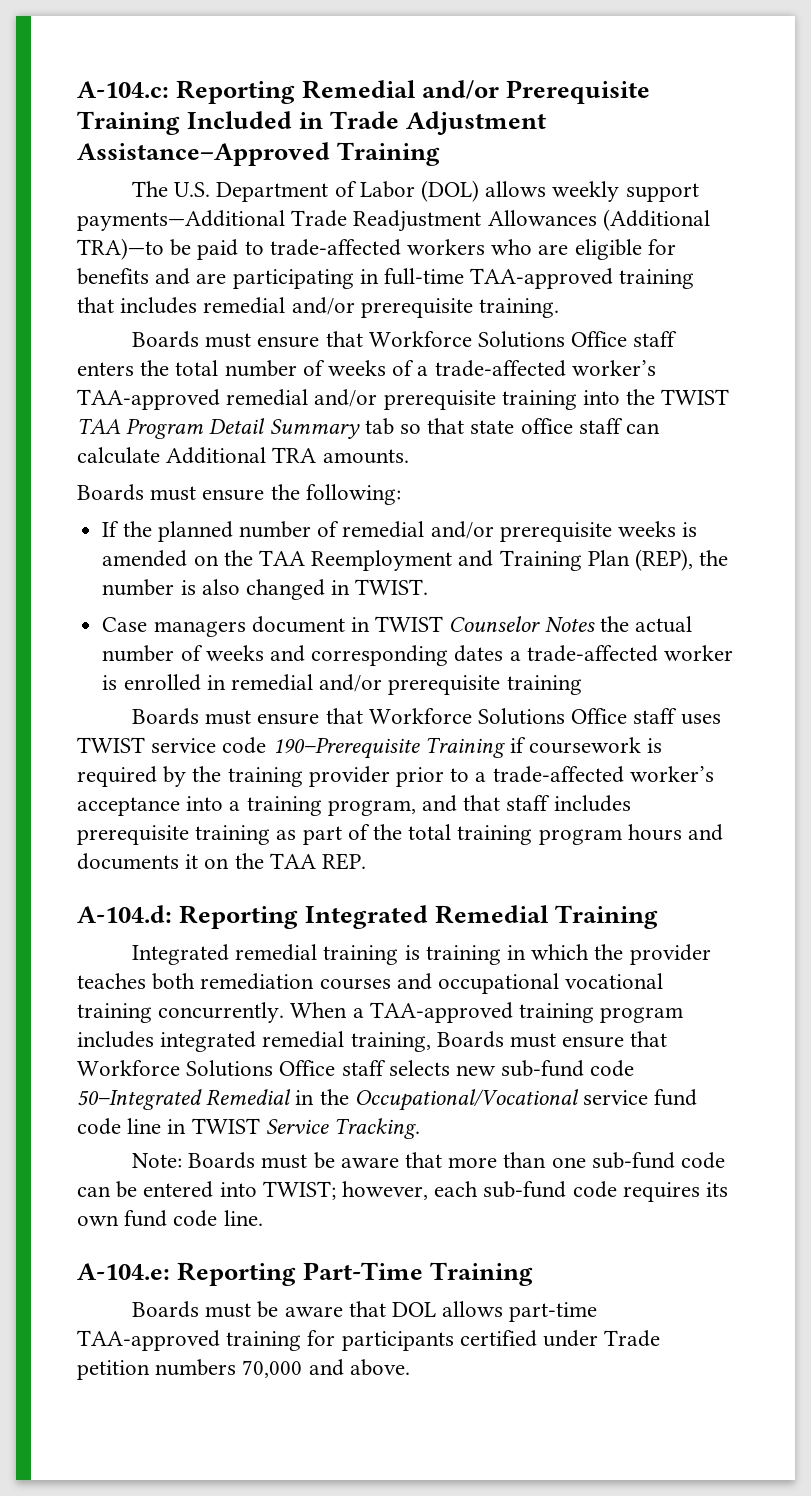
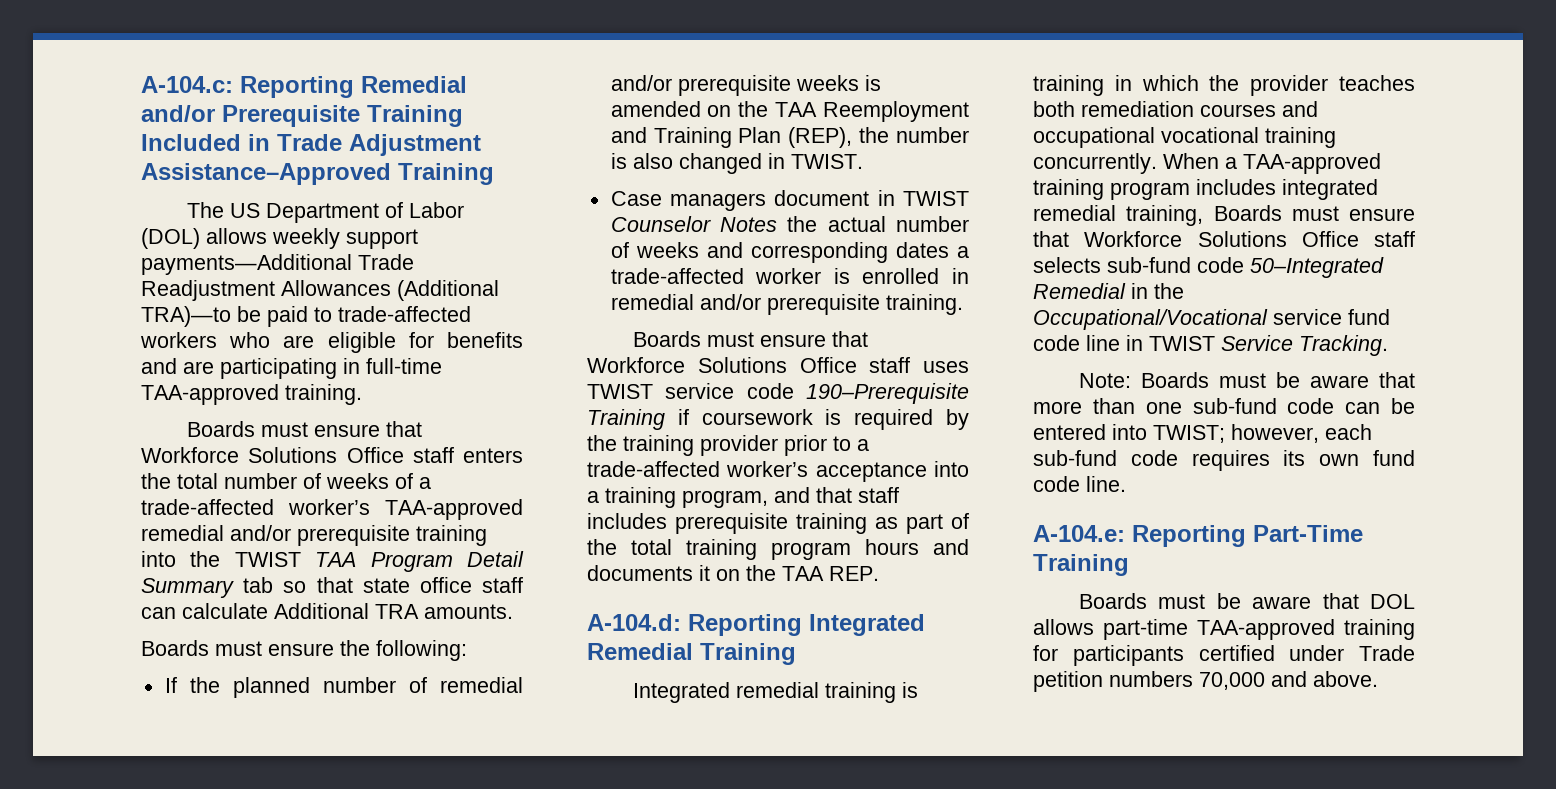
- The U.S. Department of Labor (DOL) allows weekly support payments—Additional Trade Readjustment Allowances (Additional TRA)—to be paid to trade-affected workers who are eligible for benefits and are participating in full-time TAA-approved training that includes remedial and/or prerequisite training.
+ The US Department of Labor (DOL) allows weekly support payments—Additional Trade Readjustment Allowances (Additional TRA)—to be paid to trade-affected workers who are eligible for benefits and are participating in full-time TAA-approved training.
- Case managers document in TWIST Counselor Notes the actual number of weeks and corresponding dates a trade-affected worker is enrolled in remedial and/or prerequisite training
+ Case managers document in TWIST Counselor Notes the actual number of weeks and corresponding dates a trade-affected worker is enrolled in remedial and/or prerequisite training.
- When a TAA-approved training program includes integrated remedial training, Boards must ensure that Workforce Solutions Office staff selects new sub-fund code 50–Integrated Remedial in the Occupational/Vocational service fund code line in TWIST Service Tracking.
+ When a TAA-approved training program includes integrated remedial training, Boards must ensure that Workforce Solutions Office staff selects sub-fund code 50–Integrated Remedial in the Occupational/Vocational service fund code line in TWIST Service Tracking.

